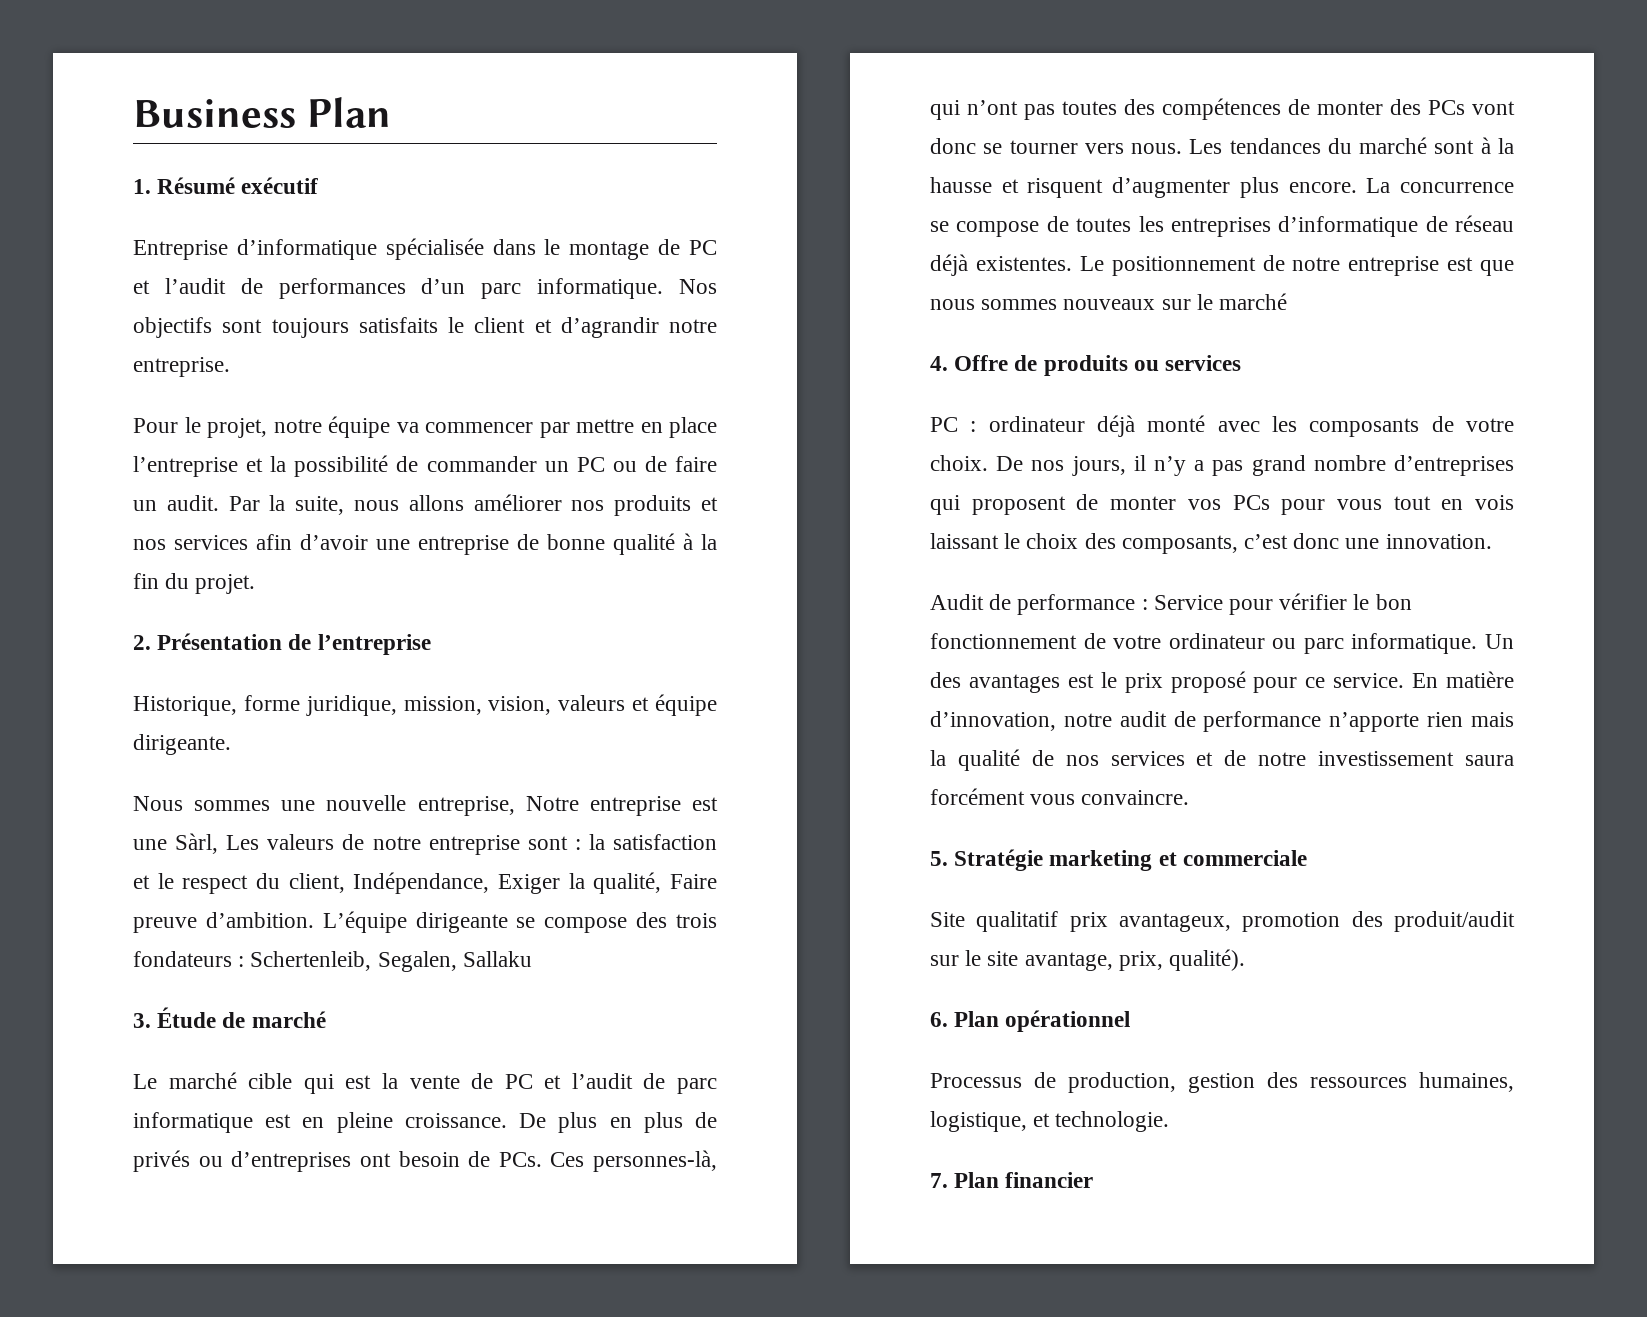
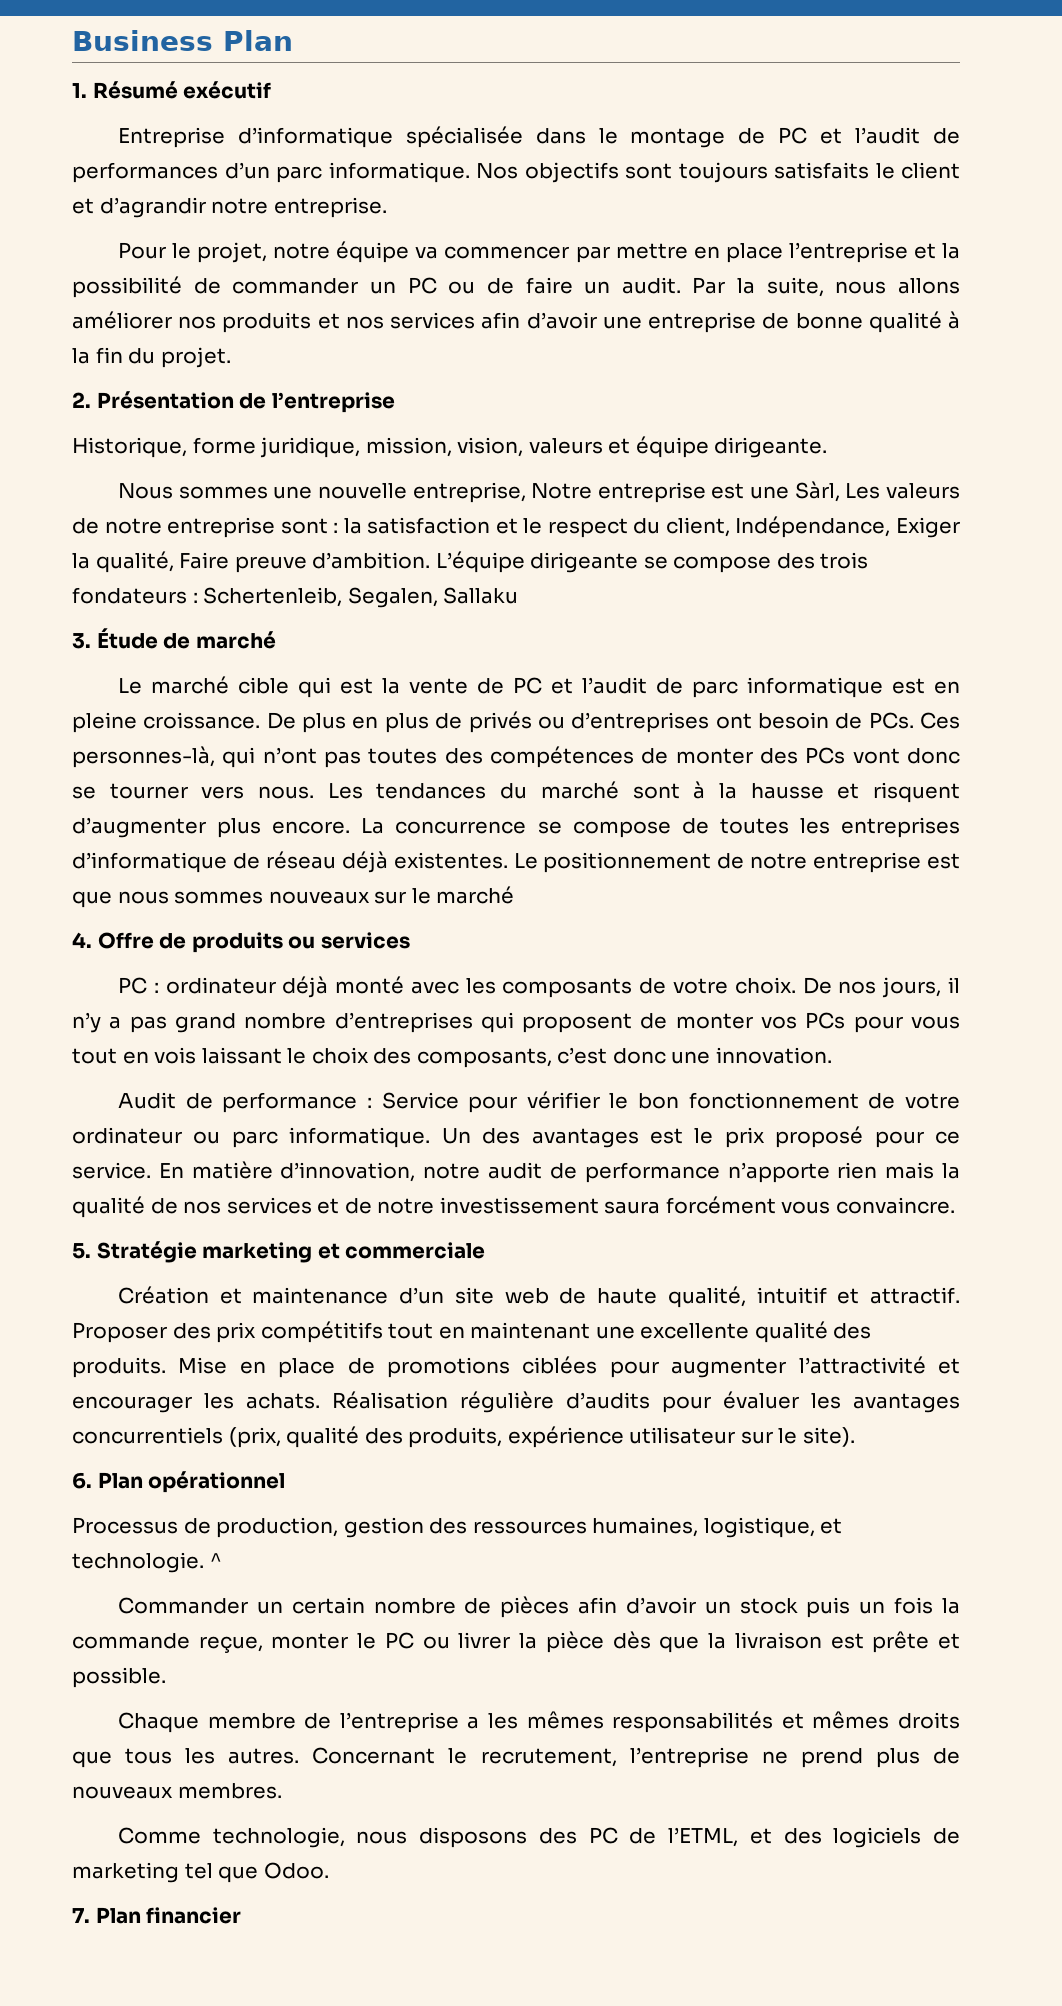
- Site qualitatif prix avantageux, promotion des produit/audit sur le site avantage, prix, qualité).
+ Création et maintenance d’un site web de haute qualité, intuitif et attractif. Proposer des prix compétitifs tout en maintenant une excellente qualité des produits. Mise en place de promotions ciblées pour augmenter l’attractivité et encourager les achats. Réalisation régulière d’audits pour évaluer les avantages concurrentiels (prix, qualité des produits, expérience utilisateur sur le site).
+ ^
+ Commander un certain nombre de pièces afin d’avoir un stock puis un fois la commande reçue, monter le PC ou livrer la pièce dès que la livraison est prête et possible.
+ Chaque membre de l’entreprise a les mêmes responsabilités et mêmes droits que tous les autres. Concernant le recrutement, l’entreprise ne prend plus de nouveaux membres.
+ Comme technologie, nous disposons des PC de l’ETML, et des logiciels de marketing tel que Odoo.

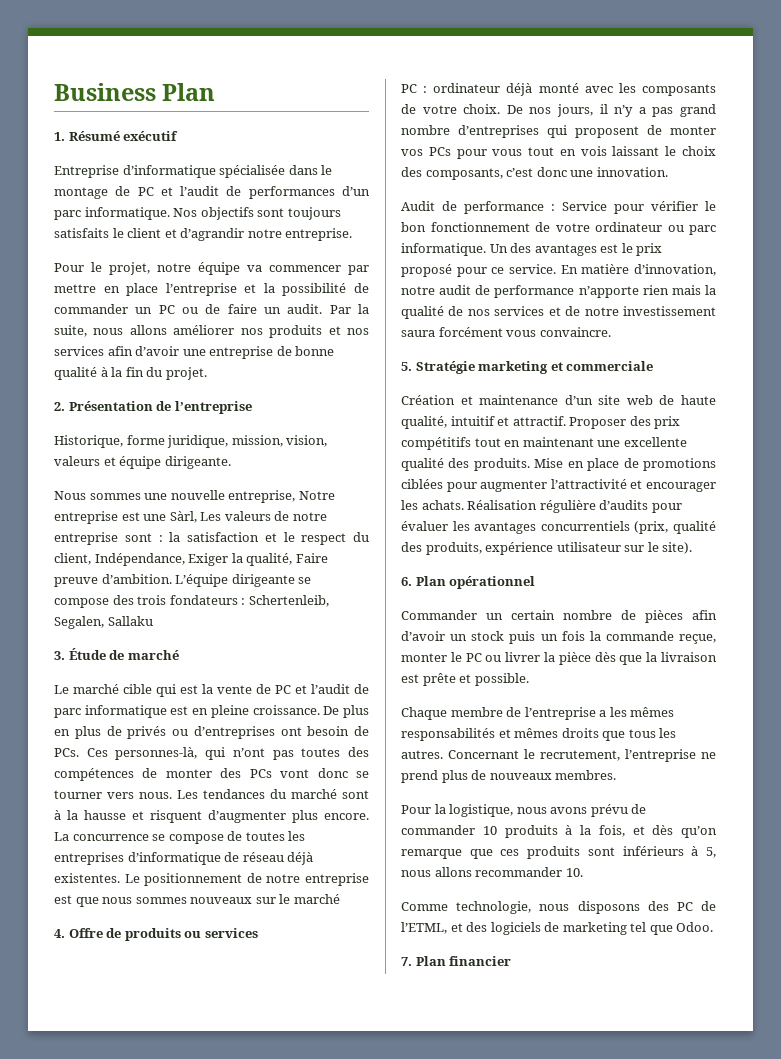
- Processus de production, gestion des ressources humaines, logistique, et technologie. ^
+ Pour la logistique, nous avons prévu de commander 10 produits à la fois, et dès qu’on remarque que ces produits sont inférieurs à 5, nous allons recommander 10.

